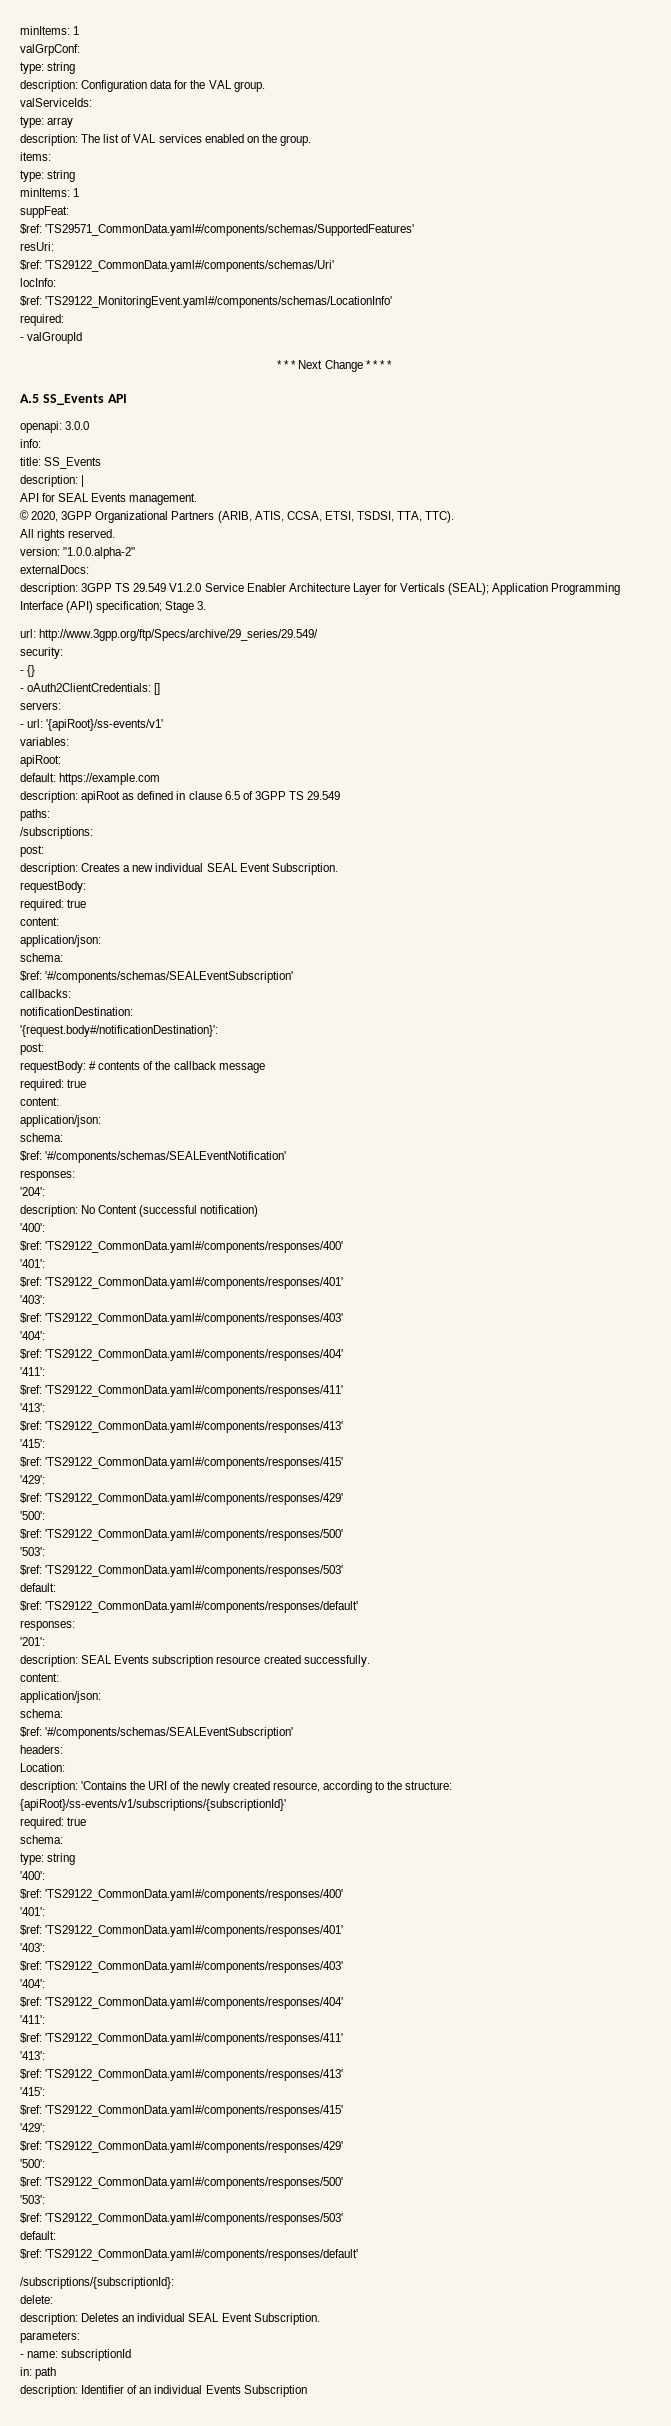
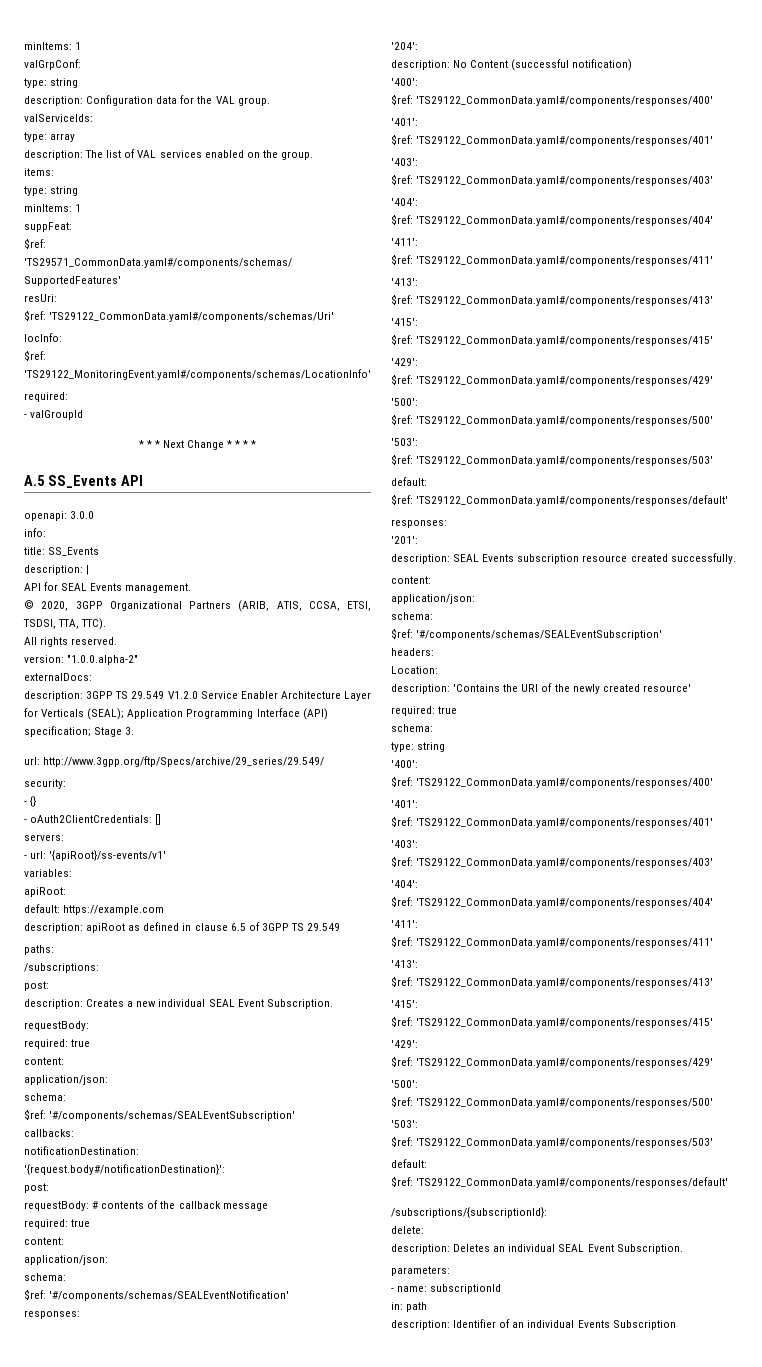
- description: 'Contains the URI of the newly created resource, according to the structure: {apiRoot}/ss-events/v1/subscriptions/{subscriptionId}'
+ description: 'Contains the URI of the newly created resource'

